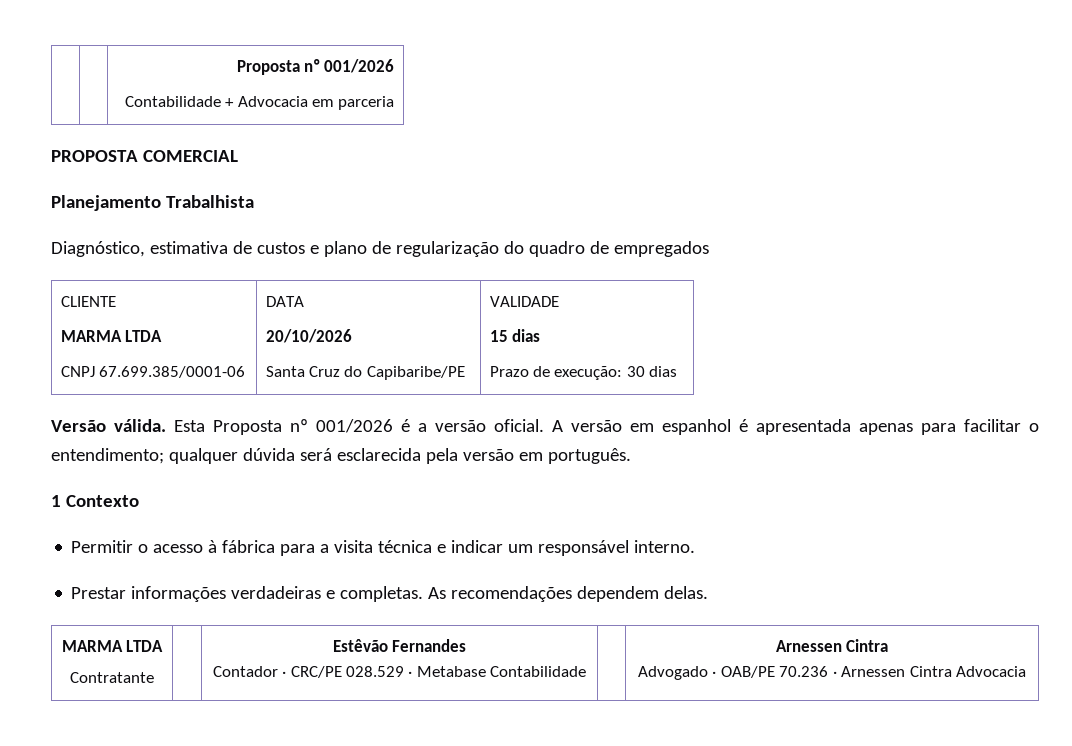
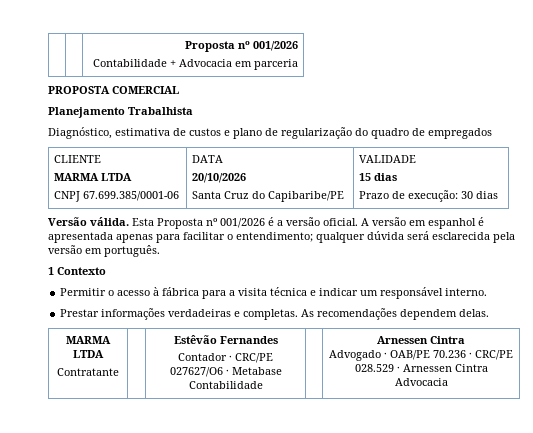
  As recomendações dependem delas.
  MARMA LTDA
  Contratante | | Estêvão Fernandes
- Contador · CRC/PE 028.529 · Metabase Contabilidade | | Arnessen Cintra
- Advogado · OAB/PE 70.236 · Arnessen Cintra Advocacia
+ Contador · CRC/PE 027627/O6 · Metabase Contabilidade | | Arnessen Cintra
+ Advogado · OAB/PE 70.236 · CRC/PE 028.529 · Arnessen Cintra Advocacia

